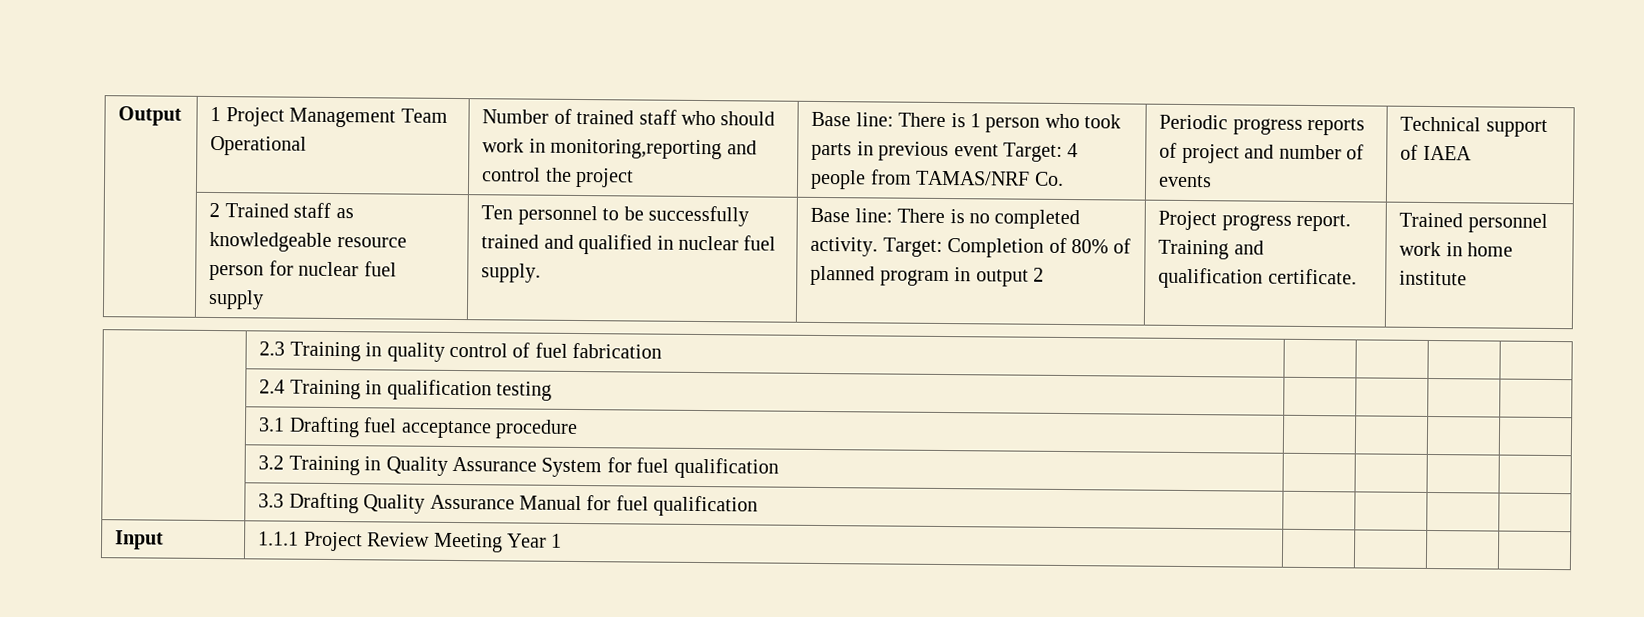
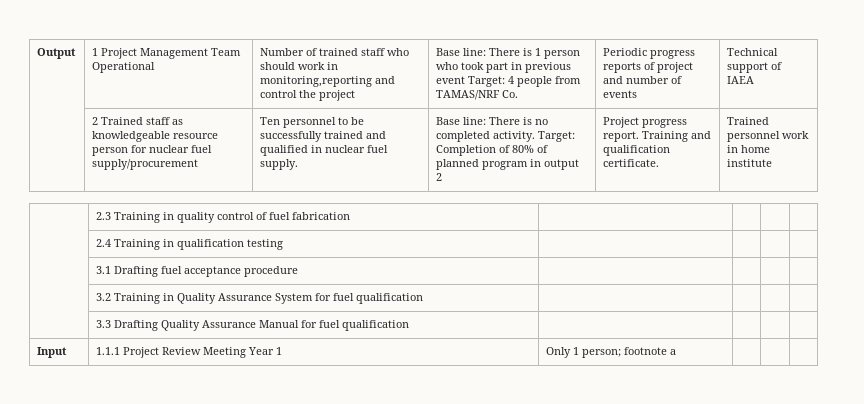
- Base line: There is 1 person who took parts in previous event Target: 4 people from TAMAS/NRF Co.
+ Base line: There is 1 person who took part in previous event Target: 4 people from TAMAS/NRF Co.
- 2 Trained staff as knowledgeable resource person for nuclear fuel supply
+ 2 Trained staff as knowledgeable resource person for nuclear fuel supply/procurement
- Input | 1.1.1 Project Review Meeting Year 1 | | | |
+ Input | 1.1.1 Project Review Meeting Year 1 | Only 1 person; footnote a | | |

